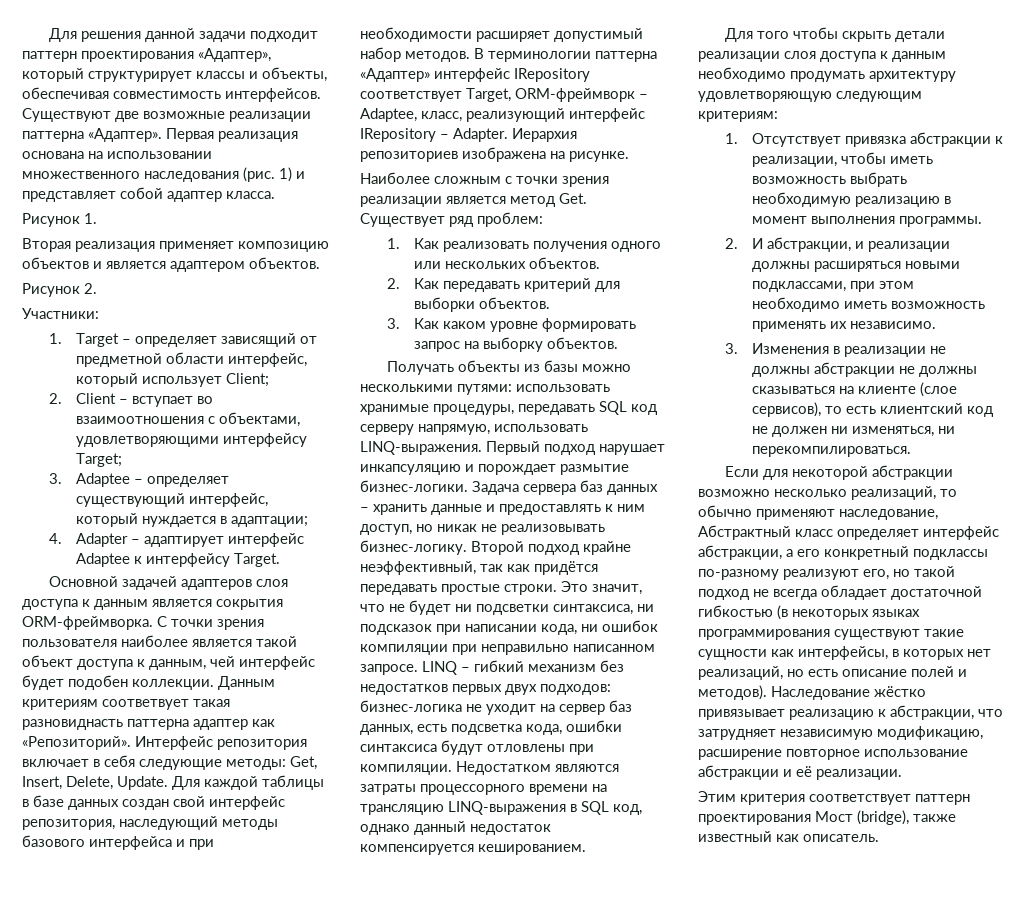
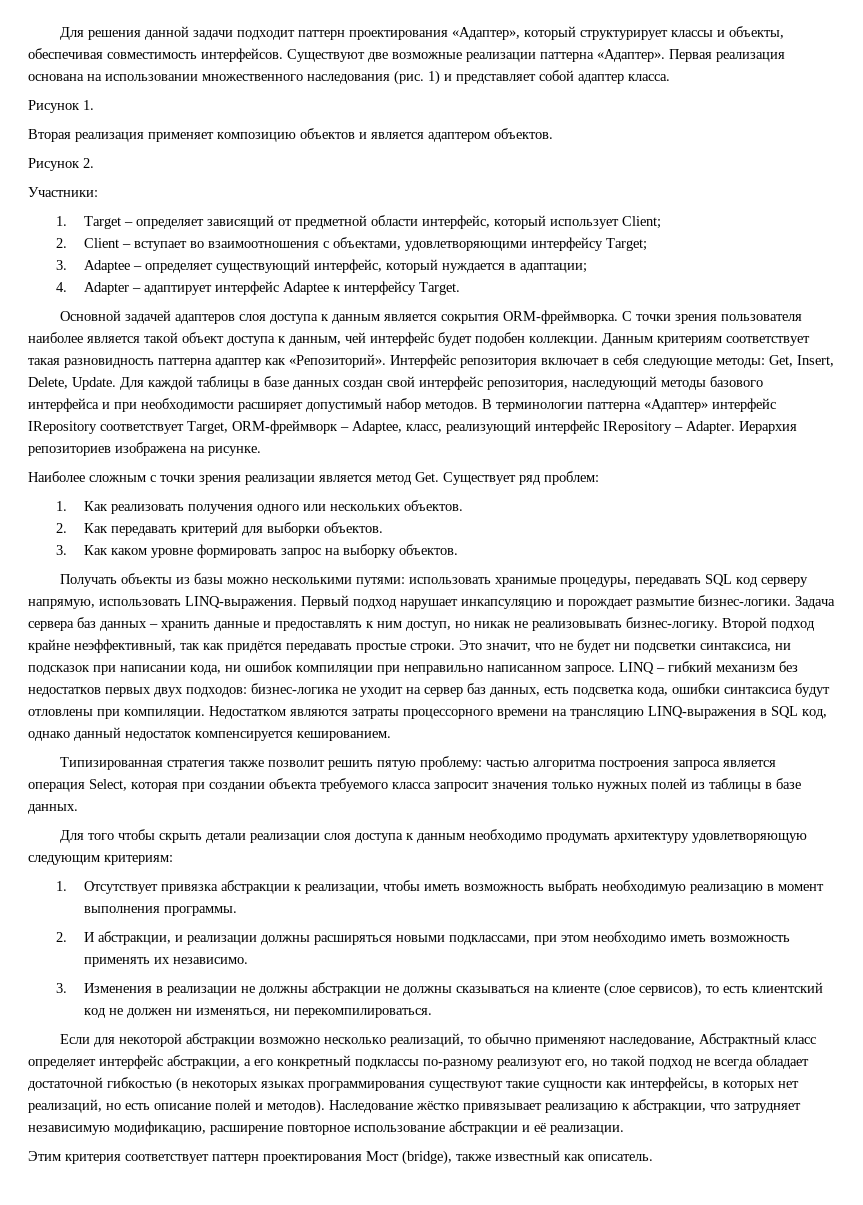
- Данным критериям соответвует такая разновиднасть паттерна адаптер как «Репозиторий».
+ Данным критериям соответствует такая разновидность паттерна адаптер как «Репозиторий».
+ Типизированная стратегия также позволит решить пятую проблему: частью алгоритма построения запроса является операция Select, которая при создании объекта требуемого класса запросит значения только нужных полей из таблицы в базе данных.

